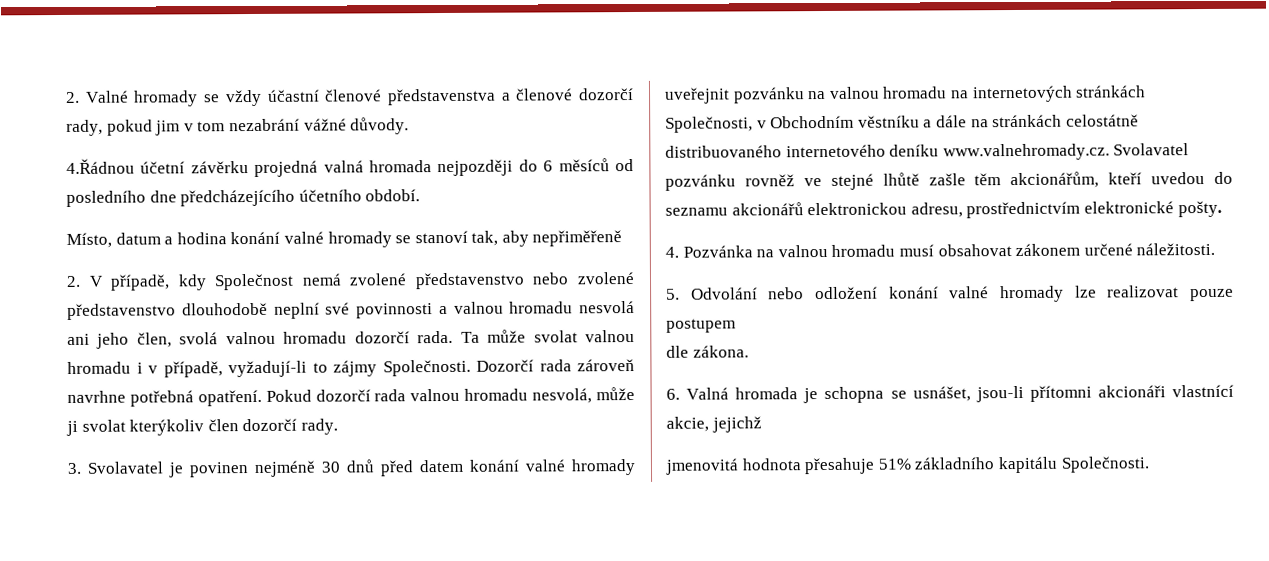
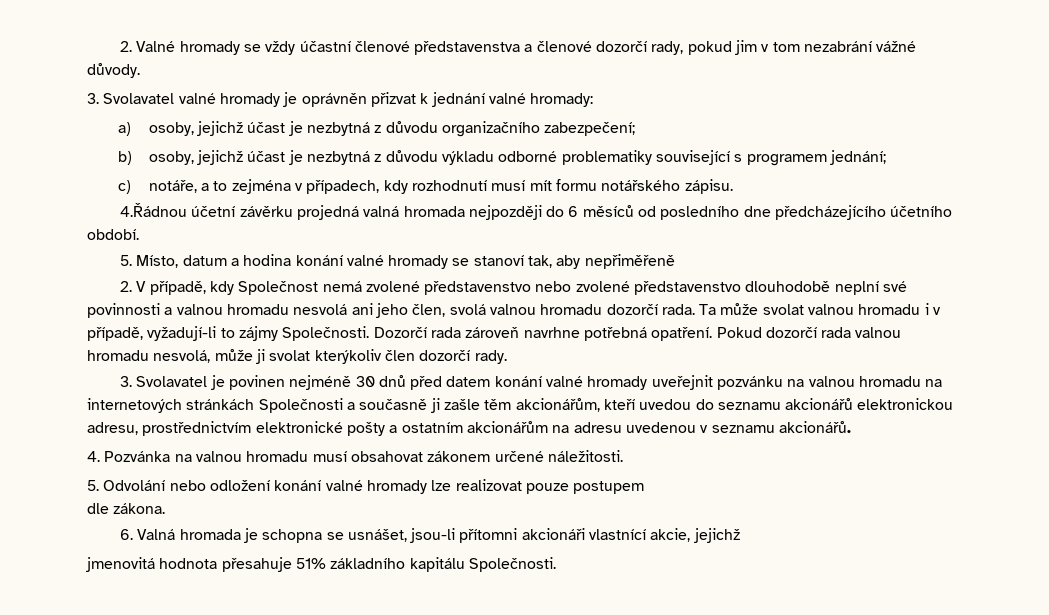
+ 3. Svolavatel valné hromady je oprávněn přizvat k jednání valné hromady:
+ a) osoby, jejichž účast je nezbytná z důvodu organizačního zabezpečení;
+ b) osoby, jejichž účast je nezbytná z důvodu výkladu odborné problematiky související s programem jednání;
+ c) notáře, a to zejména v případech, kdy rozhodnutí musí mít formu notářského zápisu.
- Místo, datum a hodina konání valné hromady se stanoví tak, aby nepřiměřeně
+ 5. Místo, datum a hodina konání valné hromady se stanoví tak, aby nepřiměřeně
- 3. Svolavatel je povinen nejméně 30 dnů před datem konání valné hromady uveřejnit pozvánku na valnou hromadu na internetových stránkách Společnosti, v Obchodním věstníku a dále na stránkách celostátně distribuovaného internetového deníku www.valnehromady.cz. Svolavatel pozvánku rovněž ve stejné lhůtě zašle těm akcionářům, kteří uvedou do seznamu akcionářů elektronickou adresu, prostřednictvím elektronické pošty.
+ 3. Svolavatel je povinen nejméně 30 dnů před datem konání valné hromady uveřejnit pozvánku na valnou hromadu na internetových stránkách Společnosti a současně ji zašle těm akcionářům, kteří uvedou do seznamu akcionářů elektronickou adresu, prostřednictvím elektronické pošty a ostatním akcionářům na adresu uvedenou v seznamu akcionářů.

